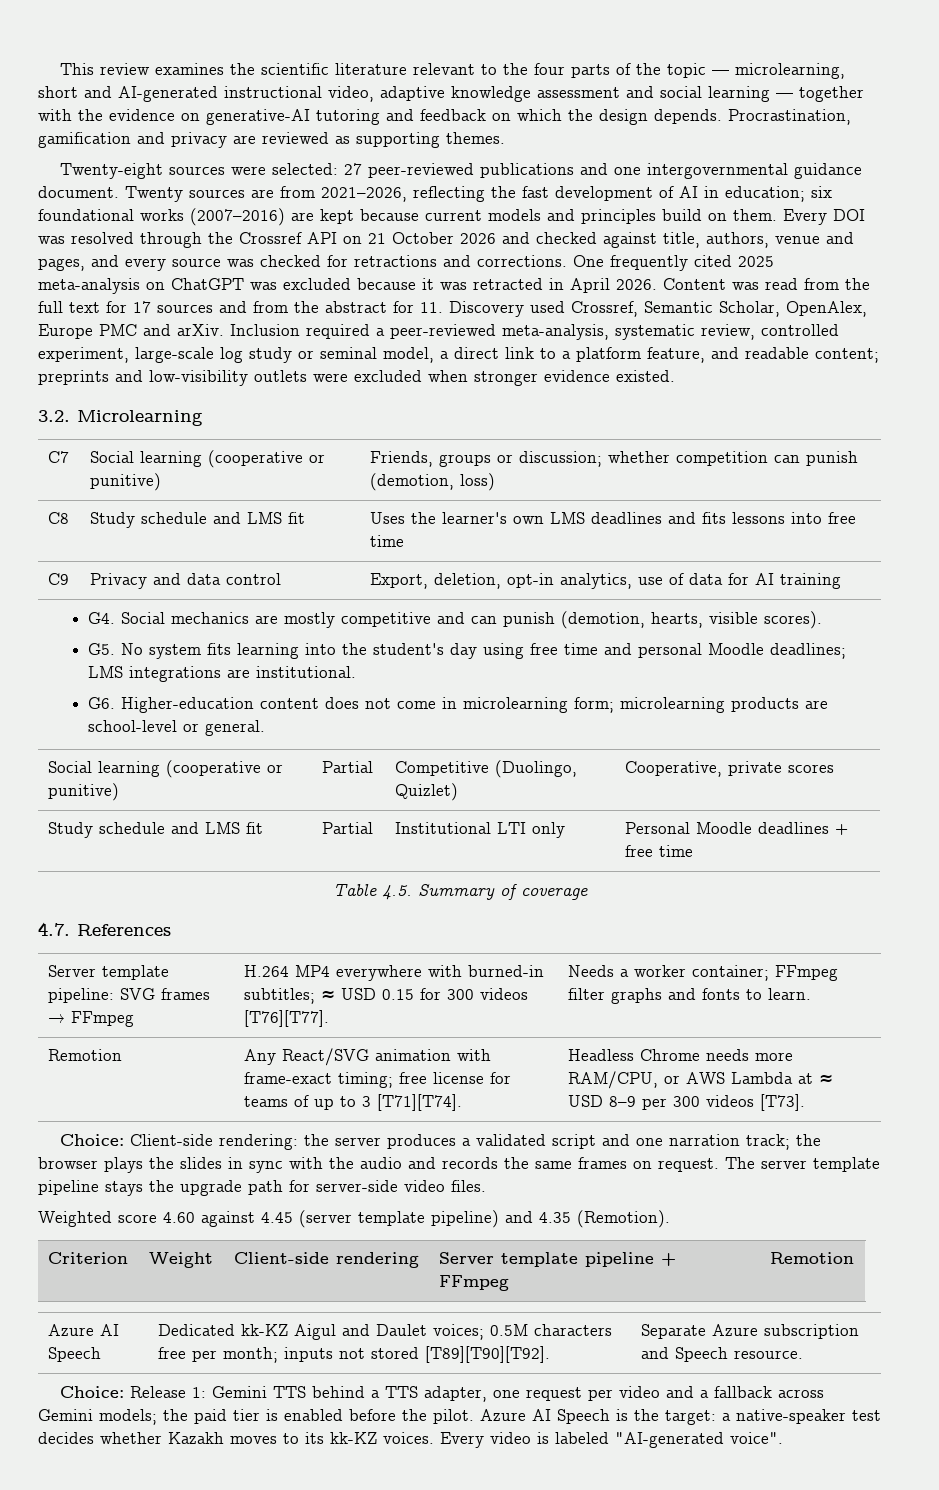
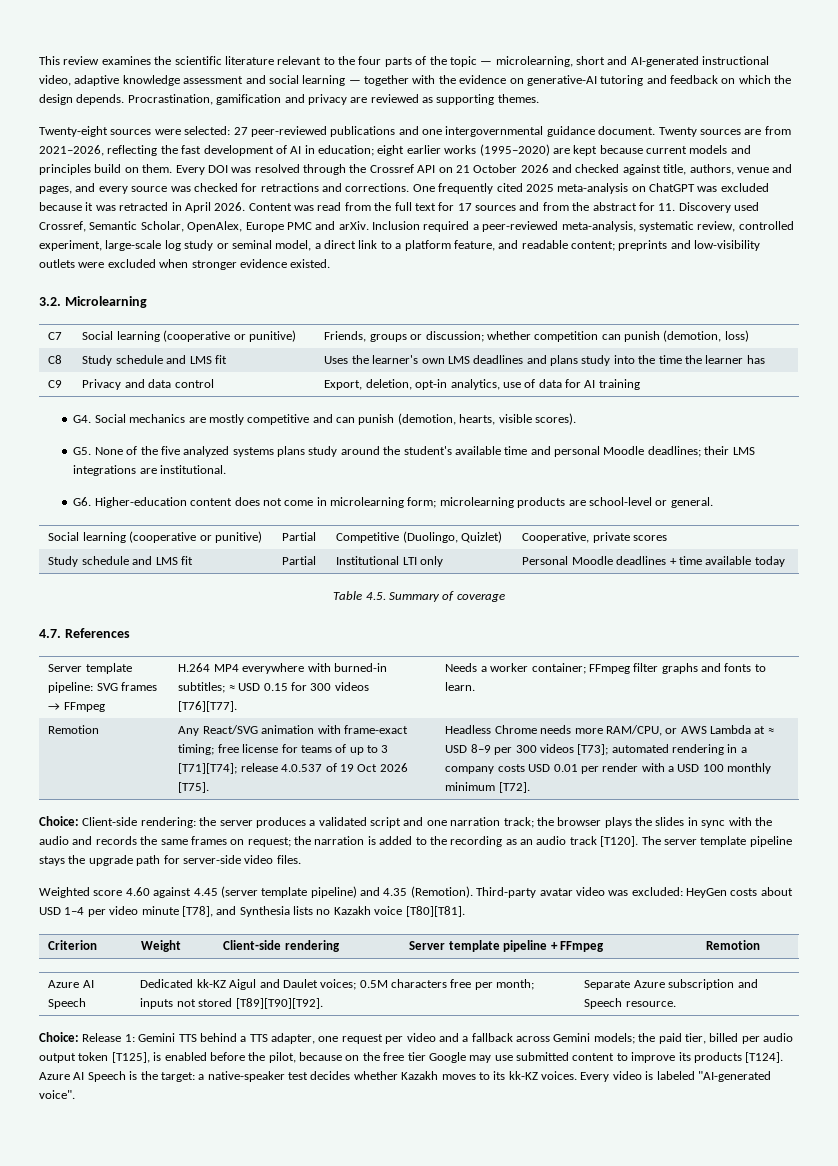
- Twenty sources are from 2021–2026, reflecting the fast development of AI in education; six foundational works (2007–2016) are kept because current models and principles build on them.
+ Twenty sources are from 2021–2026, reflecting the fast development of AI in education; eight earlier works (1995–2020) are kept because current models and principles build on them.
- C8 | Study schedule and LMS fit | Uses the learner's own LMS deadlines and fits lessons into free time
+ C8 | Study schedule and LMS fit | Uses the learner's own LMS deadlines and plans study into the time the learner has
- G5. No system fits learning into the student's day using free time and personal Moodle deadlines; LMS integrations are institutional.
+ G5. None of the five analyzed systems plans study around the student's available time and personal Moodle deadlines; their LMS integrations are institutional.
- Study schedule and LMS fit | Partial | Institutional LTI only | Personal Moodle deadlines + free time
+ Study schedule and LMS fit | Partial | Institutional LTI only | Personal Moodle deadlines + time available today
- Any React/SVG animation with frame-exact timing; free license for teams of up to 3 [T71][T74].
+ Any React/SVG animation with frame-exact timing; free license for teams of up to 3 [T71][T74]; release 4.0.537 of 19 Oct 2026 [T75].
- Headless Chrome needs more RAM/CPU, or AWS Lambda at ≈ USD 8–9 per 300 videos [T73].
+ Headless Chrome needs more RAM/CPU, or AWS Lambda at ≈ USD 8–9 per 300 videos [T73]; automated rendering in a company costs USD 0.01 per render with a USD 100 monthly minimum [T72].
- Choice: Client-side rendering: the server produces a validated script and one narration track; the browser plays the slides in sync with the audio and records the same frames on request.
+ Choice: Client-side rendering: the server produces a validated script and one narration track; the browser plays the slides in sync with the audio and records the same frames on request; the narration is added to the recording as an audio track [T120].
+ Third-party avatar video was excluded: HeyGen costs about USD 1–4 per video minute [T78], and Synthesia lists no Kazakh voice [T80][T81].
- Choice: Release 1: Gemini TTS behind a TTS adapter, one request per video and a fallback across Gemini models; the paid tier is enabled before the pilot.
+ Choice: Release 1: Gemini TTS behind a TTS adapter, one request per video and a fallback across Gemini models; the paid tier, billed per audio output token [T125], is enabled before the pilot, because on the free tier Google may use submitted content to improve its products [T124].

